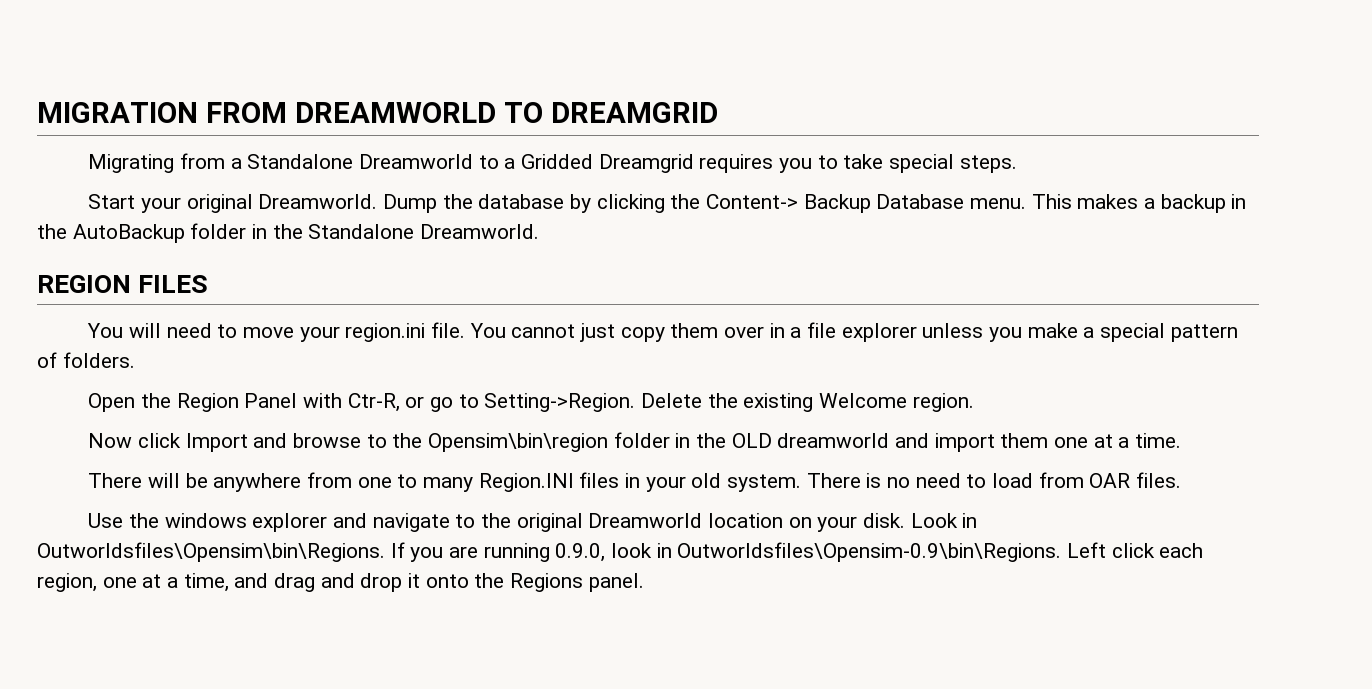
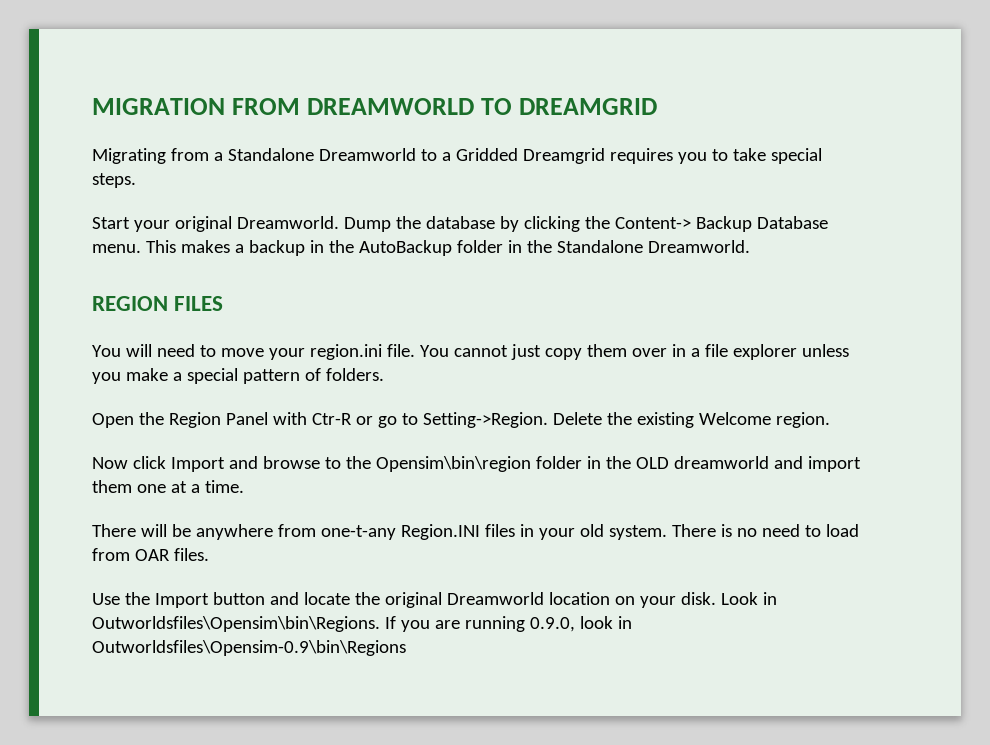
- Open the Region Panel with Ctr-R, or go to Setting->Region.
+ Open the Region Panel with Ctr-R or go to Setting->Region.
- There will be anywhere from one to many Region.INI files in your old system.
+ There will be anywhere from one-t-any Region.INI files in your old system.
- Use the windows explorer and navigate to the original Dreamworld location on your disk.
+ Use the Import button and locate the original Dreamworld location on your disk.
- If you are running 0.9.0, look in Outworldsfiles\Opensim-0.9\bin\Regions. Left click each region, one at a time, and drag and drop it onto the Regions panel.
+ If you are running 0.9.0, look in Outworldsfiles\Opensim-0.9\bin\Regions

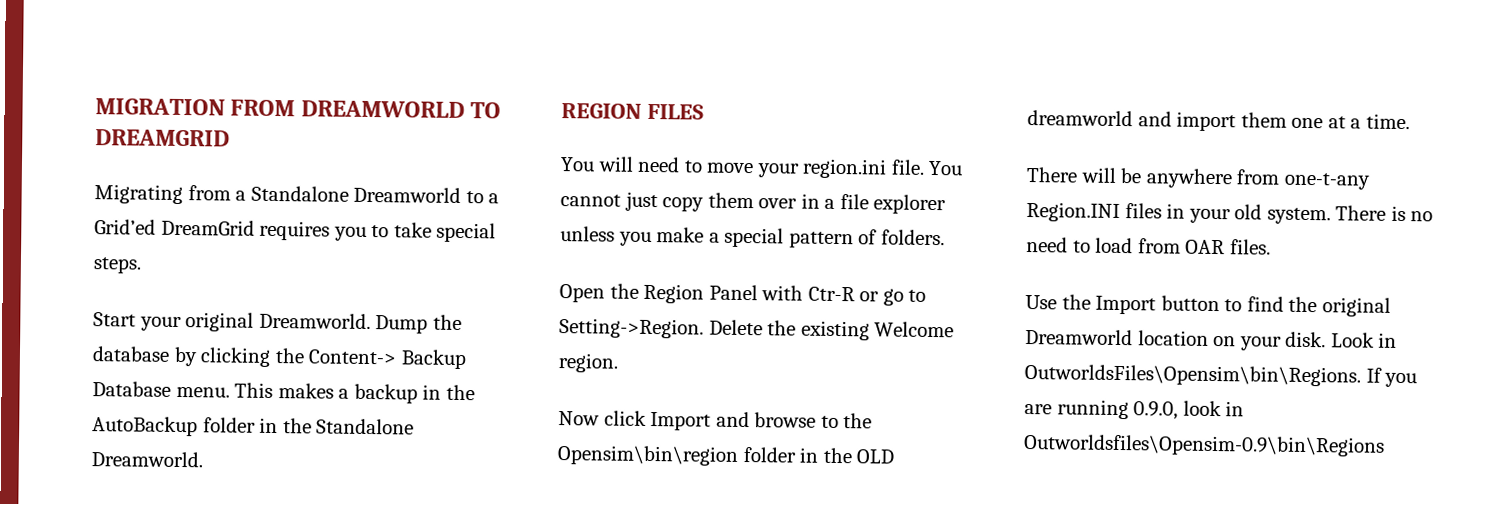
- Migrating from a Standalone Dreamworld to a Gridded Dreamgrid requires you to take special steps.
+ Migrating from a Standalone Dreamworld to a Grid’ed DreamGrid requires you to take special steps.
- Use the Import button and locate the original Dreamworld location on your disk.
+ Use the Import button to find the original Dreamworld location on your disk.
- Look in Outworldsfiles\Opensim\bin\Regions.
+ Look in OutworldsFiles\Opensim\bin\Regions.

